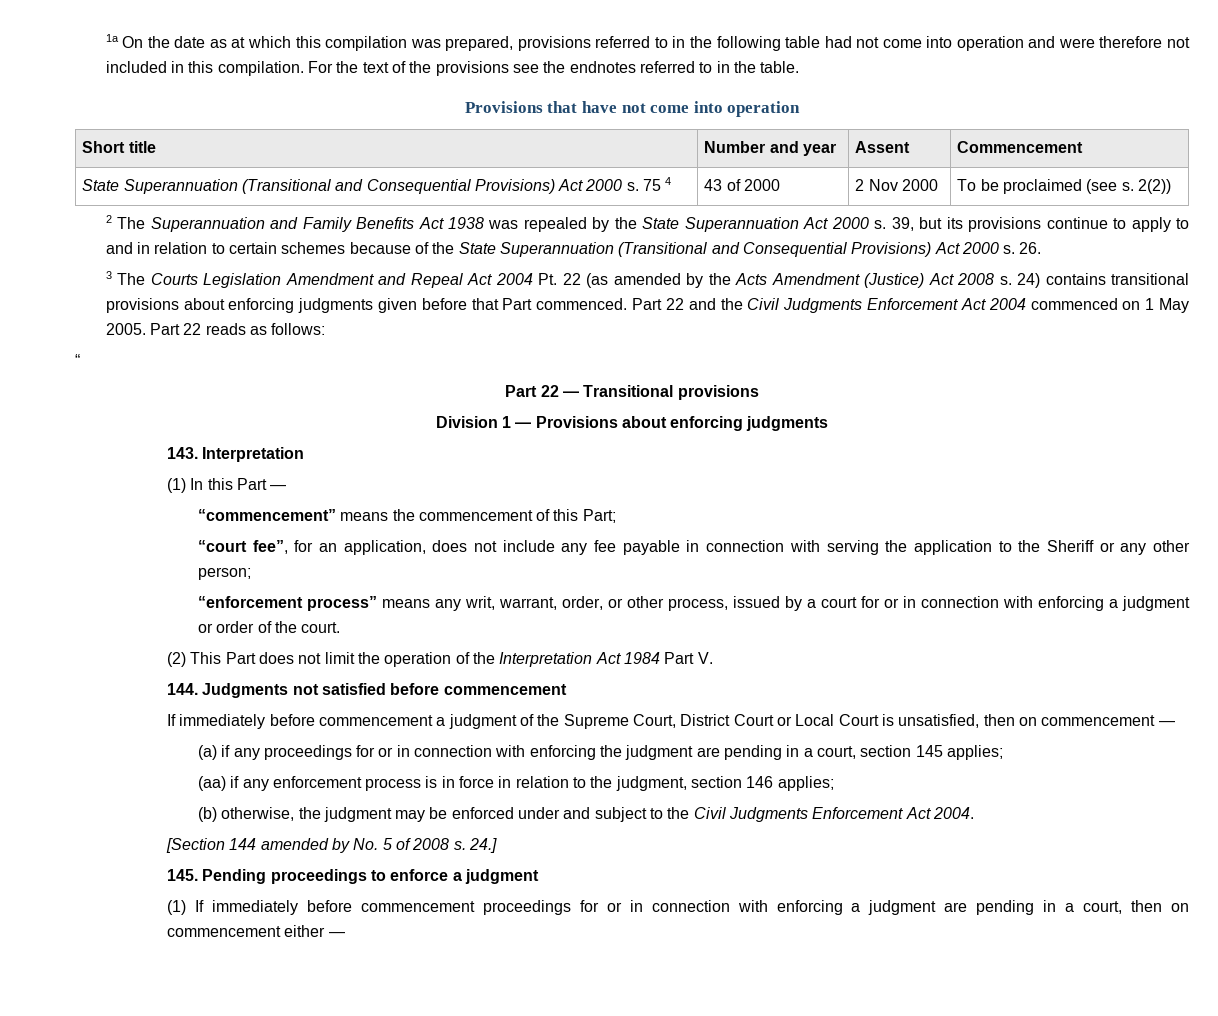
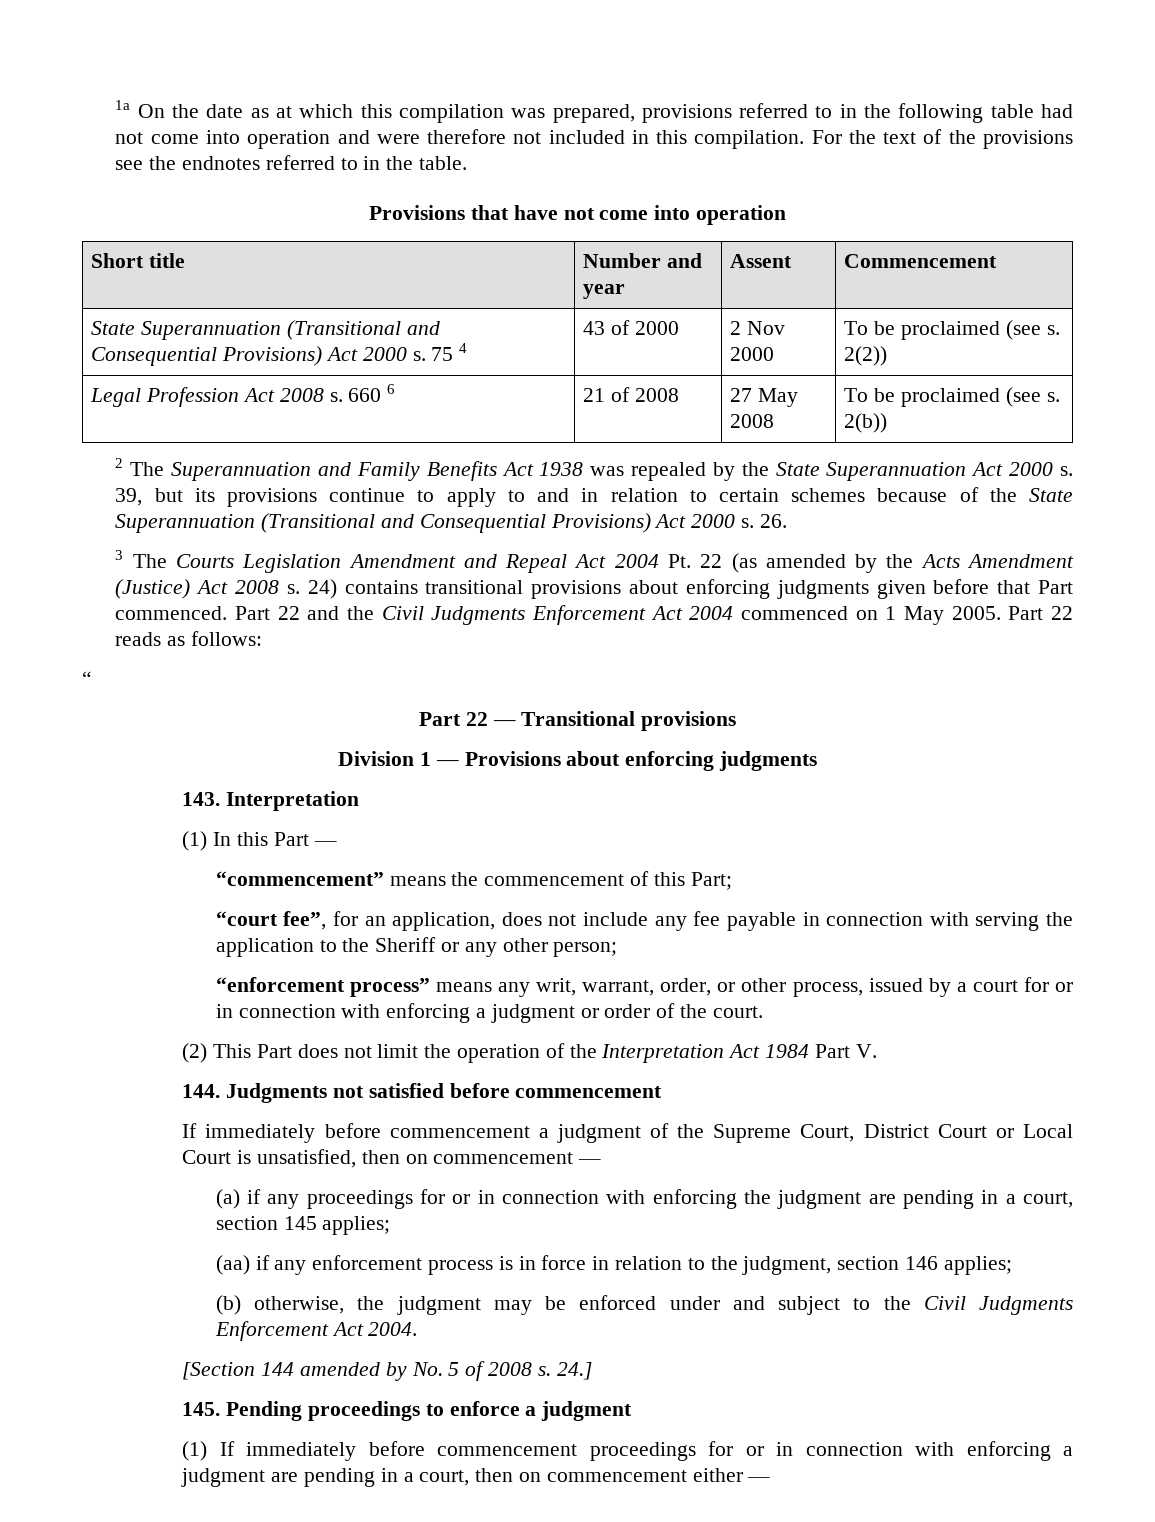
+ Legal Profession Act 2008 s. 660 6 | 21 of 2008 | 27 May 2008 | To be proclaimed (see s. 2(b))

